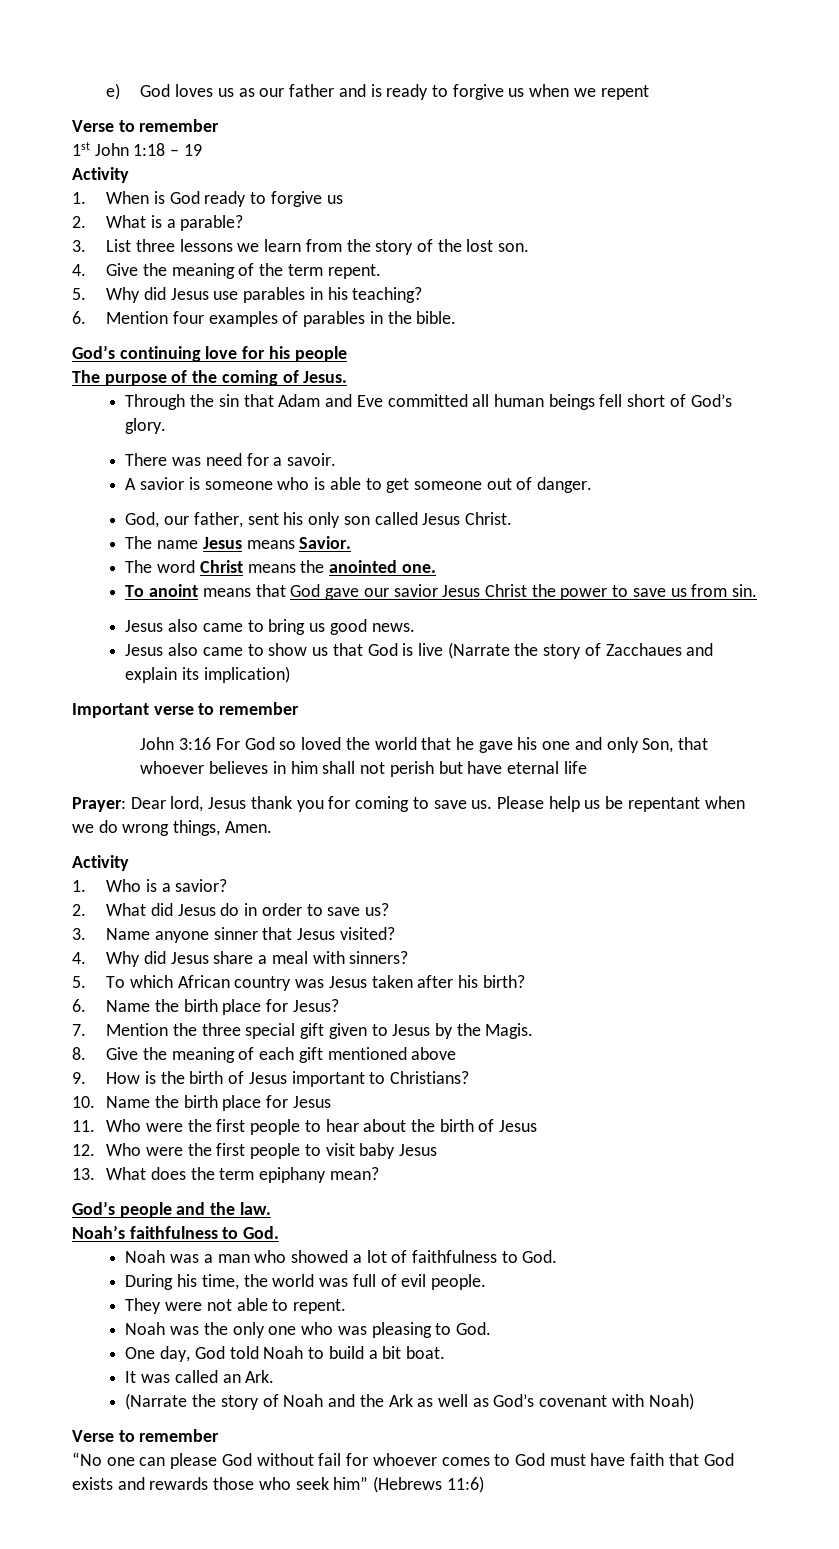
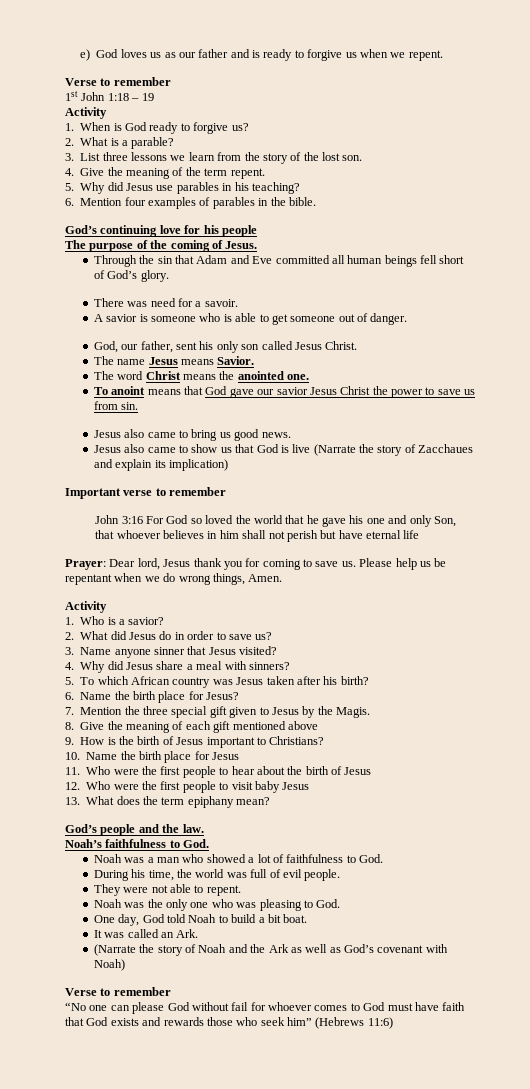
- e) God loves us as our father and is ready to forgive us when we repent
+ e) God loves us as our father and is ready to forgive us when we repent.
- 1. When is God ready to forgive us
+ 1. When is God ready to forgive us?

